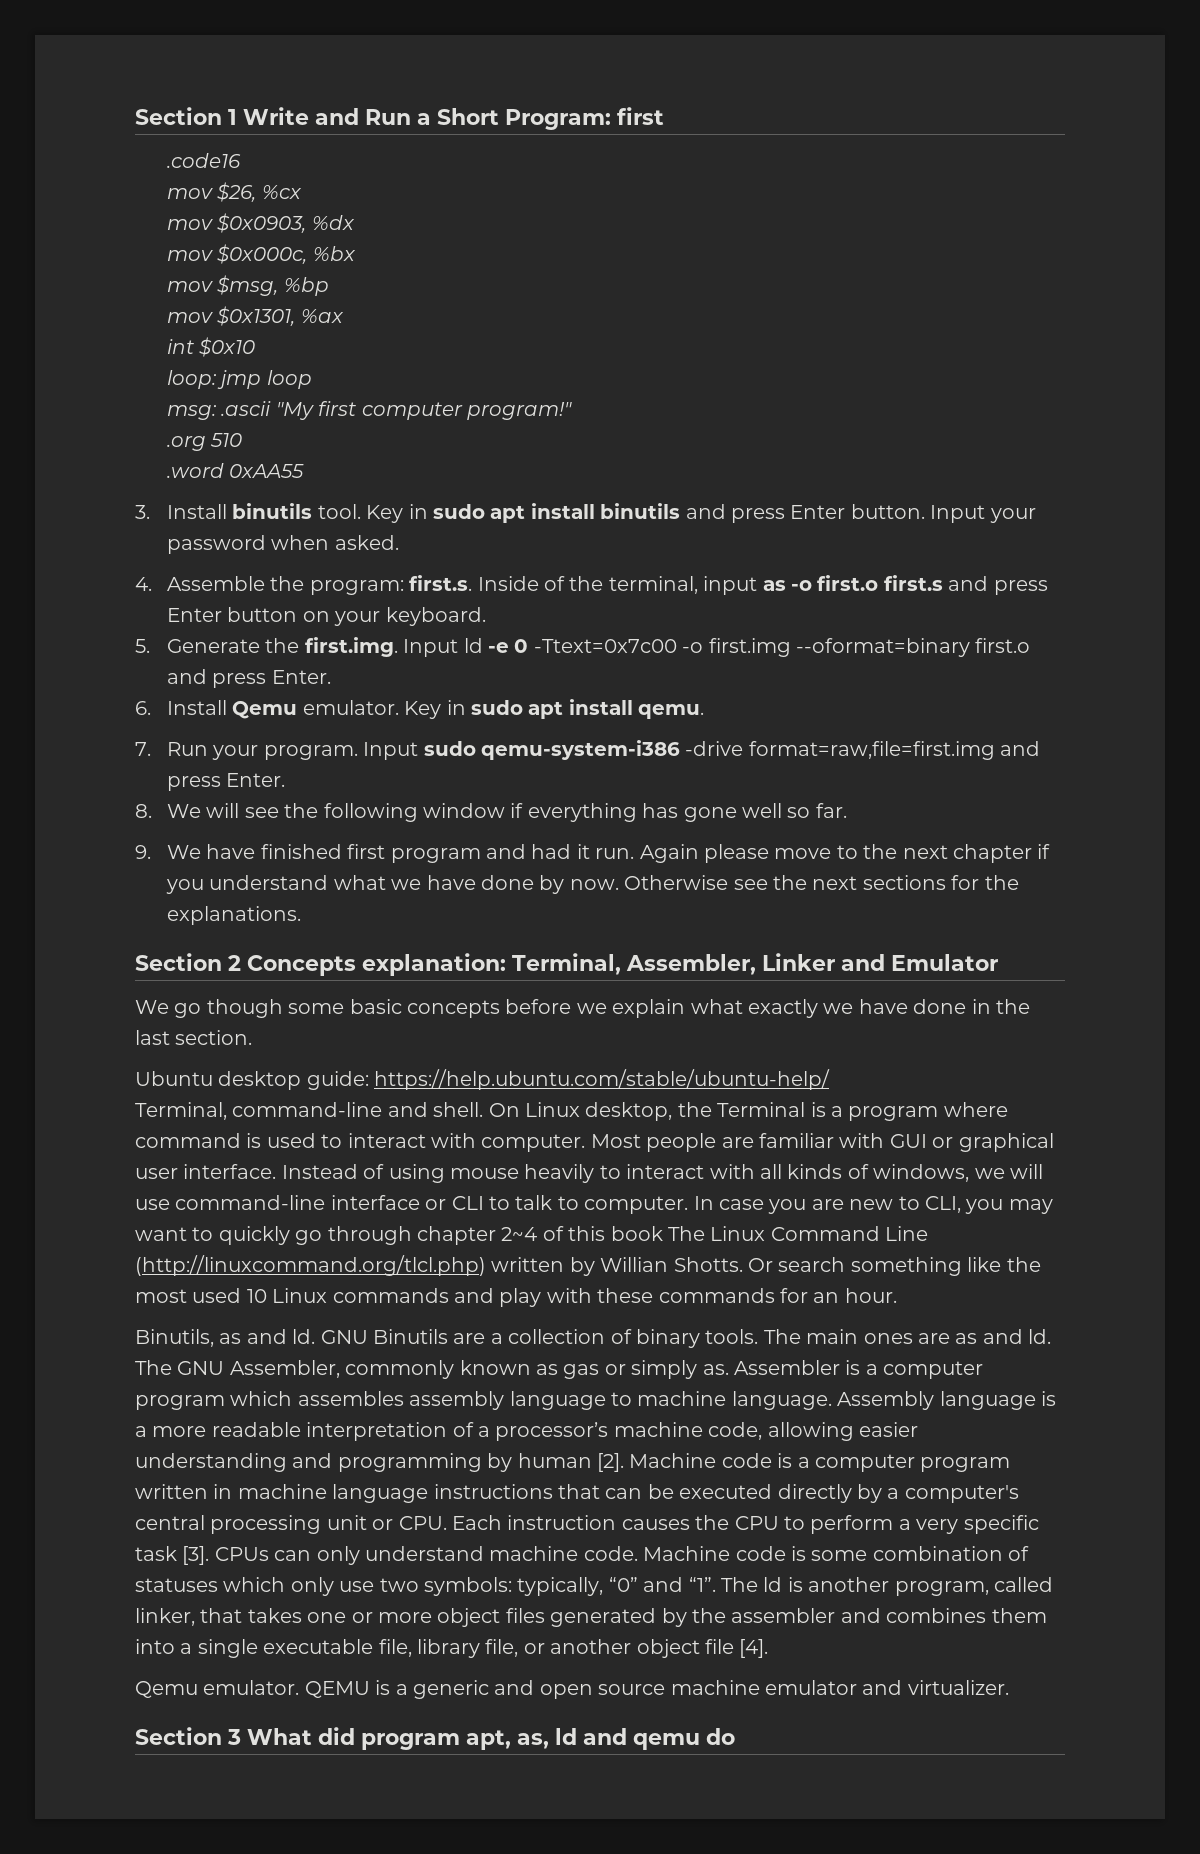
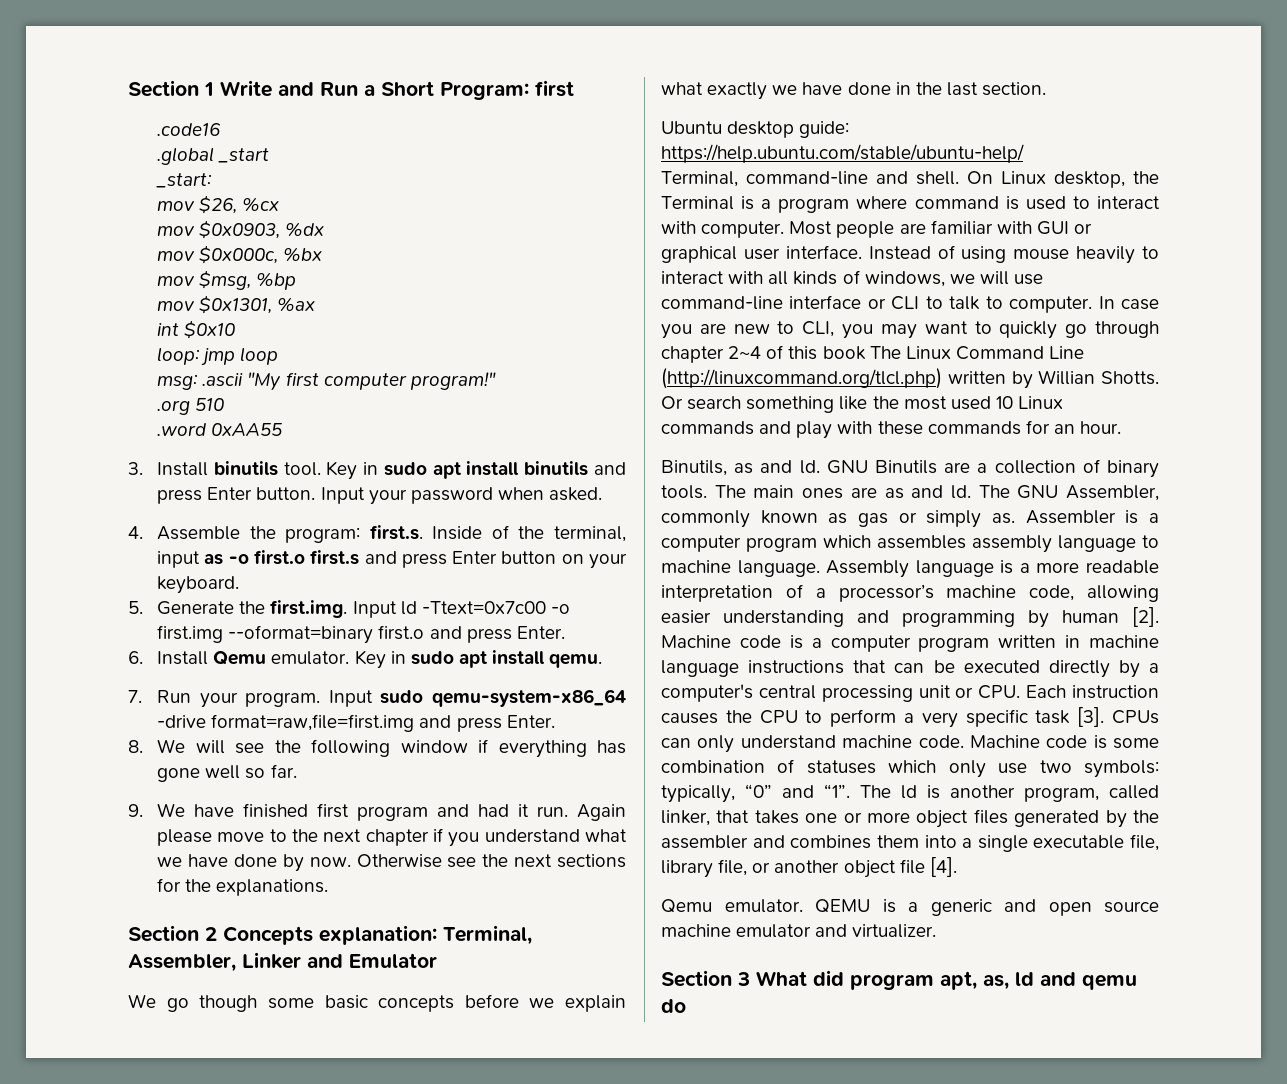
+ .global _start
+ _start:
- 5. Generate the first.img. Input ld -e 0 -Ttext=0x7c00 -o first.img --oformat=binary first.o and press Enter.
+ 5. Generate the first.img. Input ld -Ttext=0x7c00 -o first.img --oformat=binary first.o and press Enter.
- Input sudo qemu-system-i386 -drive format=raw,file=first.img and press Enter.
+ Input sudo qemu-system-x86_64 -drive format=raw,file=first.img and press Enter.

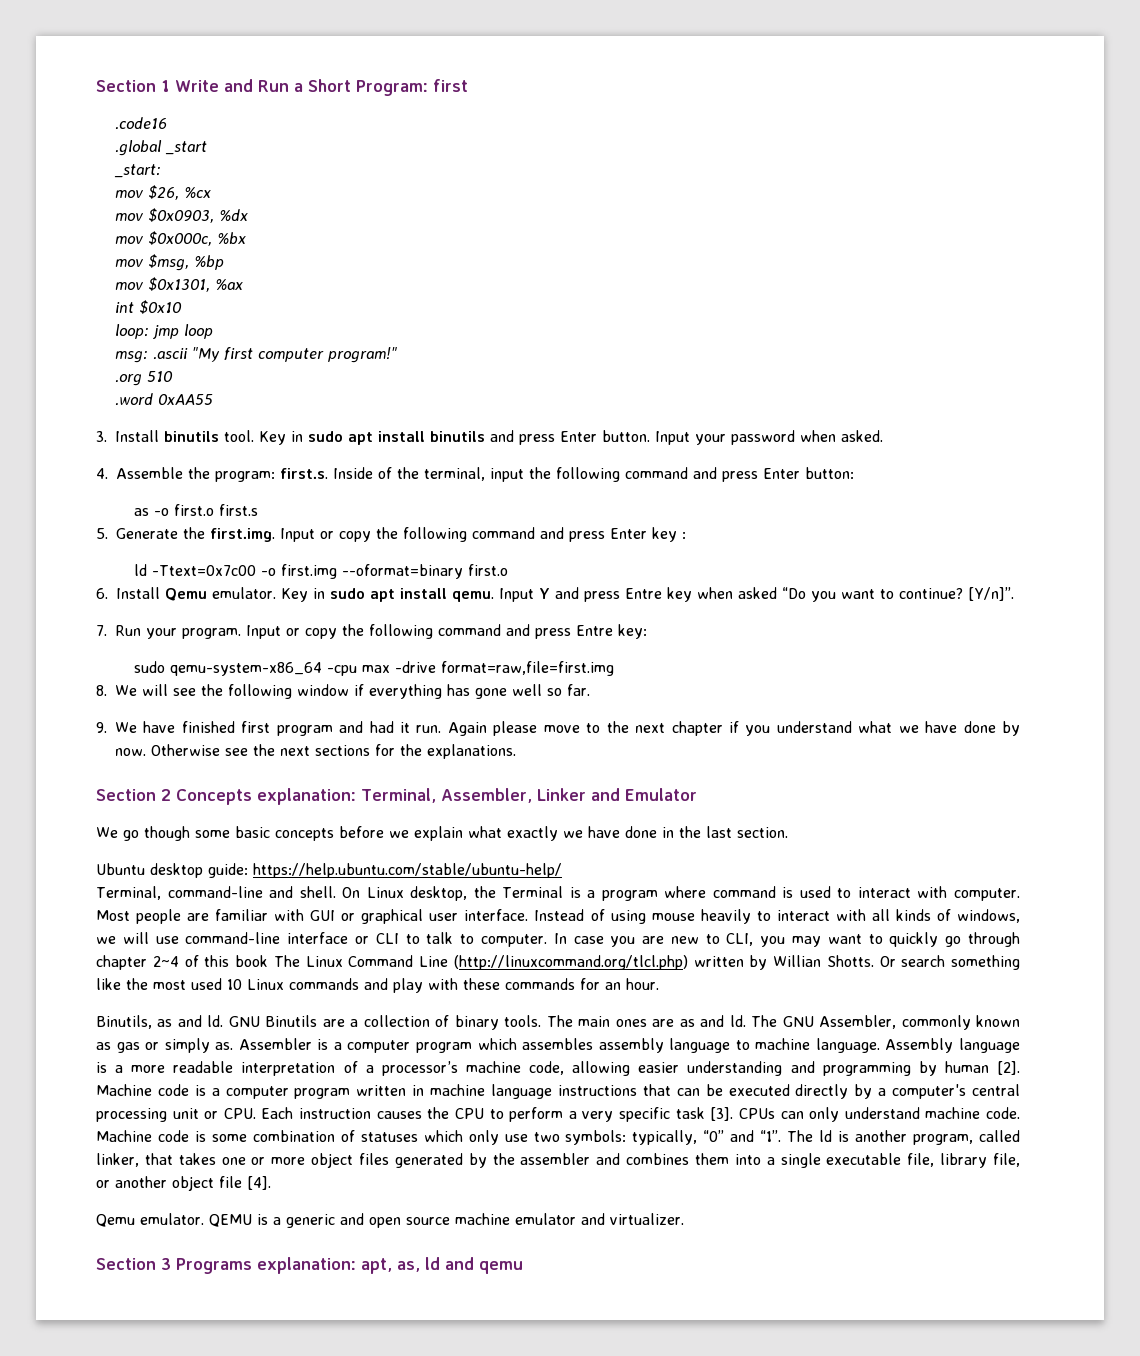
- 4. Assemble the program: first.s. Inside of the terminal, input as -o first.o first.s and press Enter button on your keyboard.
+ 4. Assemble the program: first.s. Inside of the terminal, input the following command and press Enter button:
+ as -o first.o first.s
- 5. Generate the first.img. Input ld -Ttext=0x7c00 -o first.img --oformat=binary first.o and press Enter.
+ 5. Generate the first.img. Input or copy the following command and press Enter key :
+ ld -Ttext=0x7c00 -o first.img --oformat=binary first.o
+ Input Y and press Entre key when asked “Do you want to continue? [Y/n]”.
- Input sudo qemu-system-x86_64 -drive format=raw,file=first.img and press Enter.
+ Input or copy the following command and press Entre key:
+ sudo qemu-system-x86_64 -cpu max -drive format=raw,file=first.img
- Section 3 What did program apt, as, ld and qemu do
+ Section 3 Programs explanation: apt, as, ld and qemu

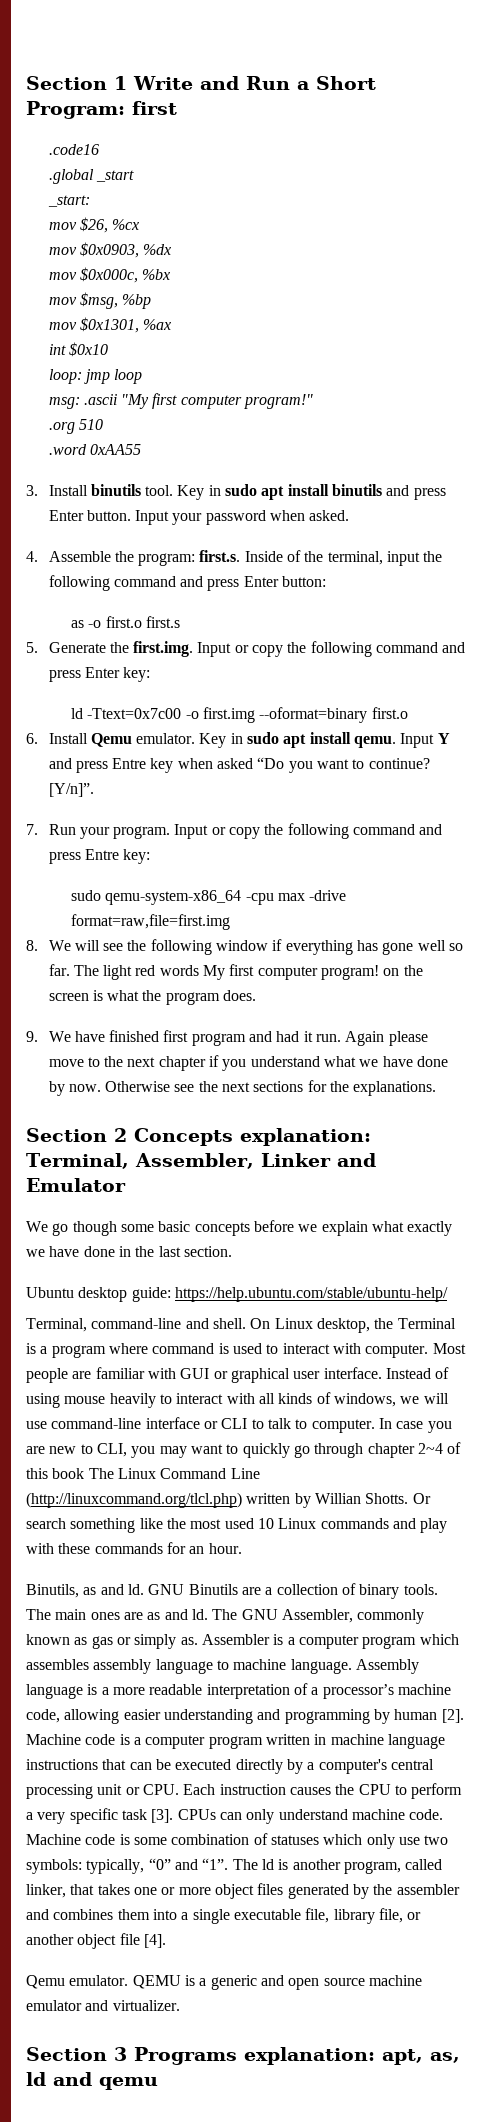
- 5. Generate the first.img. Input or copy the following command and press Enter key :
+ 5. Generate the first.img. Input or copy the following command and press Enter key:
+ The light red words My first computer program! on the screen is what the program does.

